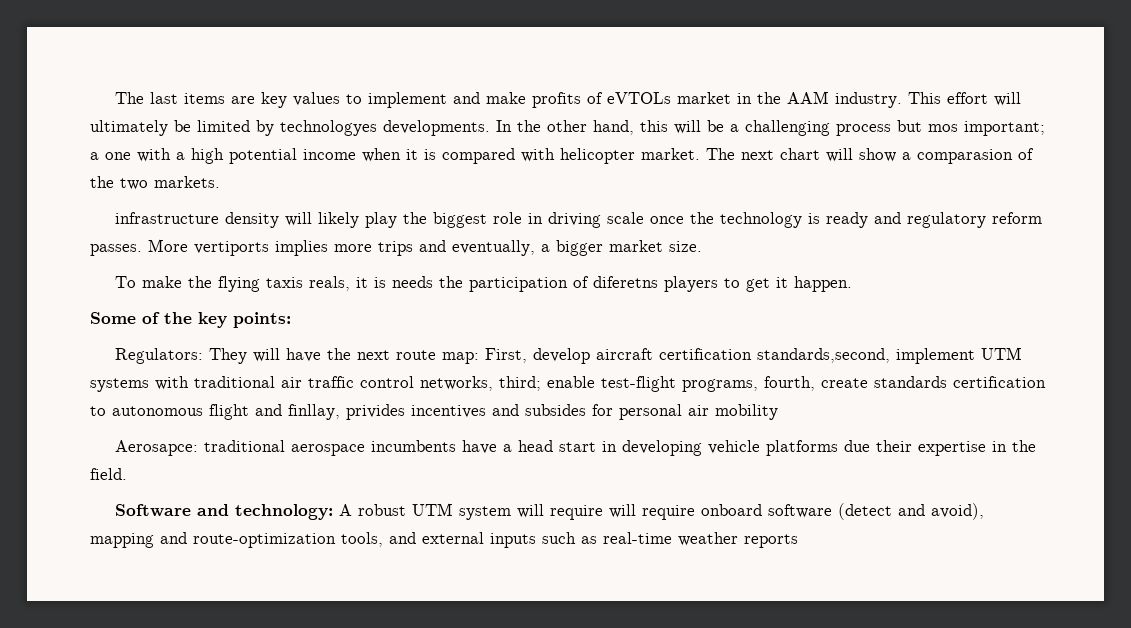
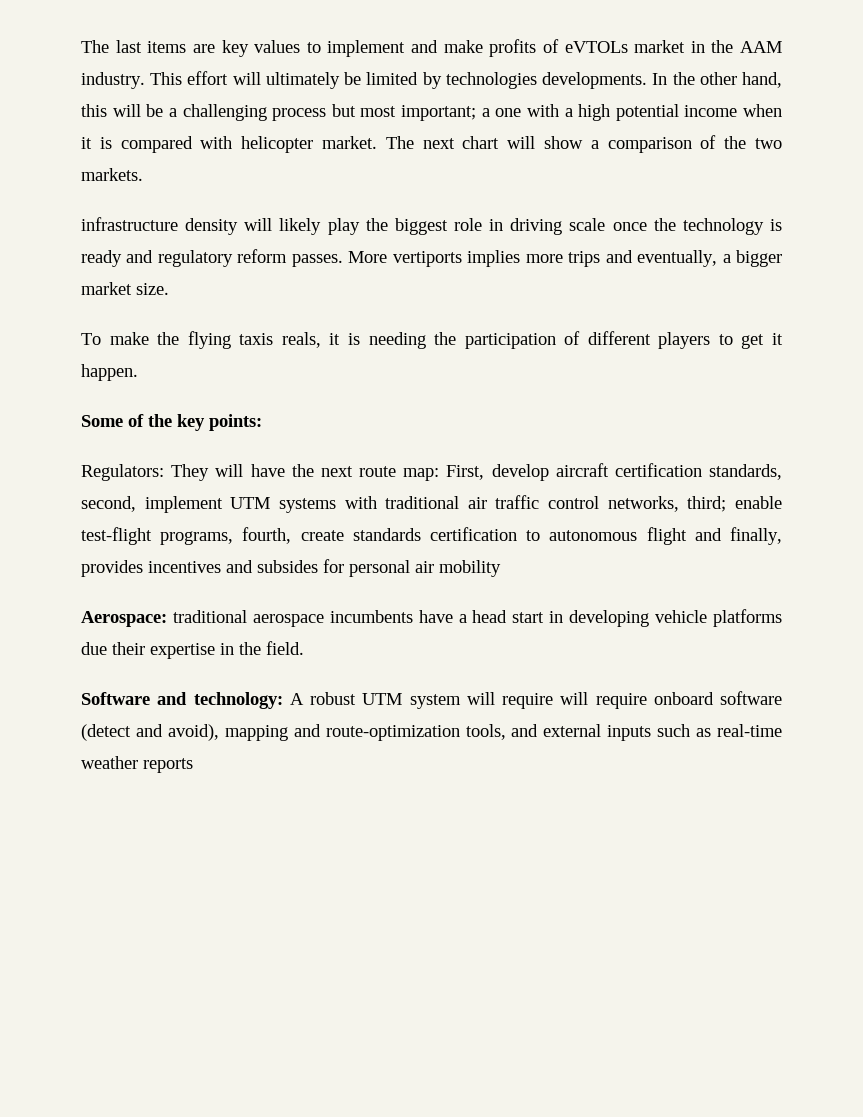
- This effort will ultimately be limited by technologyes developments.
+ This effort will ultimately be limited by technologies developments.
- In the other hand, this will be a challenging process but mos important; a one with a high potential income when it is compared with helicopter market.
+ In the other hand, this will be a challenging process but most important; a one with a high potential income when it is compared with helicopter market.
- The next chart will show a comparasion of the two markets.
+ The next chart will show a comparison of the two markets.
- To make the flying taxis reals, it is needs the participation of diferetns players to get it happen.
+ To make the flying taxis reals, it is needing the participation of different players to get it happen.
- Regulators: They will have the next route map: First, develop aircraft certification standards,second, implement UTM systems with traditional air traffic control networks, third; enable test-flight programs, fourth, create standards certification to autonomous flight and finllay, privides incentives and subsides for personal air mobility
+ Regulators: They will have the next route map: First, develop aircraft certification standards, second, implement UTM systems with traditional air traffic control networks, third; enable test-flight programs, fourth, create standards certification to autonomous flight and finally, provides incentives and subsides for personal air mobility
- Aerosapce: traditional aerospace incumbents have a head start in developing vehicle platforms due their expertise in the field.
+ Aerospace: traditional aerospace incumbents have a head start in developing vehicle platforms due their expertise in the field.

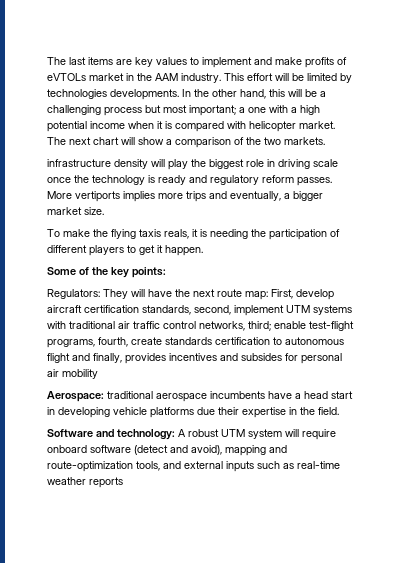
- This effort will ultimately be limited by technologies developments.
+ This effort will be limited by technologies developments.
- infrastructure density will likely play the biggest role in driving scale once the technology is ready and regulatory reform passes.
+ infrastructure density will play the biggest role in driving scale once the technology is ready and regulatory reform passes.
- Software and technology: A robust UTM system will require will require onboard software (detect and avoid), mapping and route-optimization tools, and external inputs such as real-time weather reports
+ Software and technology: A robust UTM system will require onboard software (detect and avoid), mapping and route-optimization tools, and external inputs such as real-time weather reports

